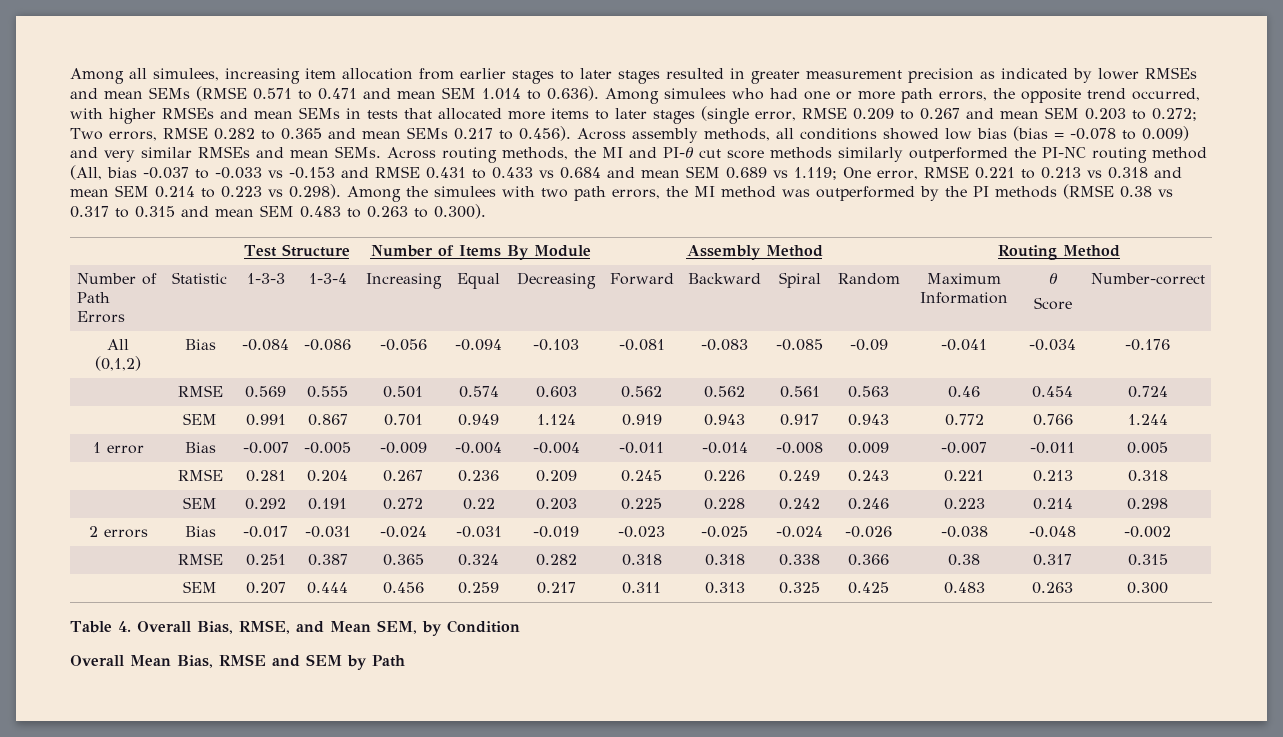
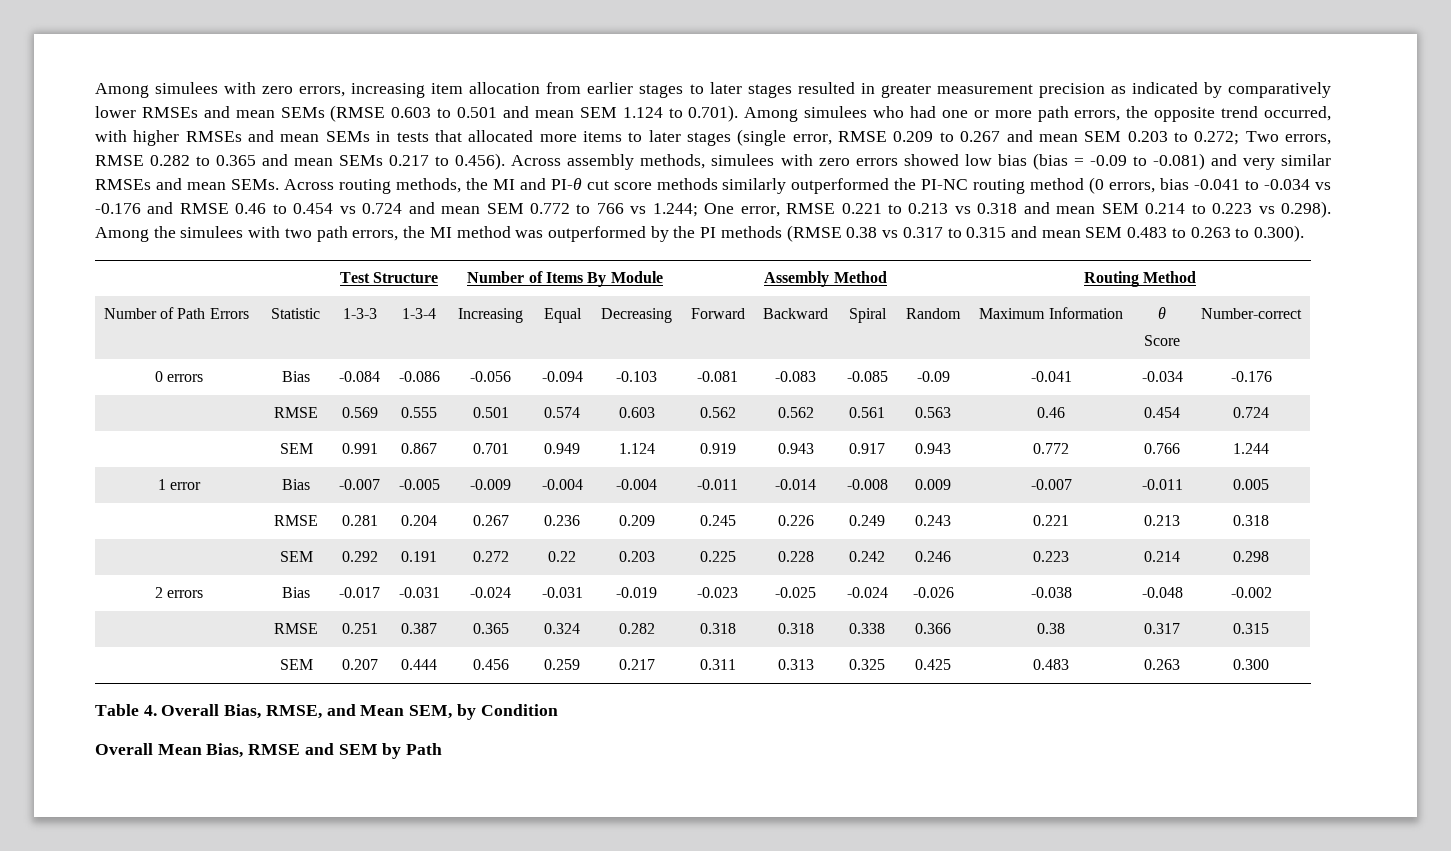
- Among all simulees, increasing item allocation from earlier stages to later stages resulted in greater measurement precision as indicated by lower RMSEs and mean SEMs (RMSE 0.571 to 0.471 and mean SEM 1.014 to 0.636). Among simulees who had one or more path errors, the opposite trend occurred, with higher RMSEs and mean SEMs in tests that allocated more items to later stages (single error, RMSE 0.209 to 0.267 and mean SEM 0.203 to 0.272;
+ Among simulees with zero errors, increasing item allocation from earlier stages to later stages resulted in greater measurement precision as indicated by comparatively lower RMSEs and mean SEMs (RMSE 0.603 to 0.501 and mean SEM 1.124 to 0.701). Among simulees who had one or more path errors, the opposite trend occurred, with higher RMSEs and mean SEMs in tests that allocated more items to later stages (single error, RMSE 0.209 to 0.267 and mean SEM 0.203 to 0.272;
- Two errors, RMSE 0.282 to 0.365 and mean SEMs 0.217 to 0.456). Across assembly methods, all conditions showed low bias (bias = -0.078 to 0.009) and very similar RMSEs and mean SEMs.
+ Two errors, RMSE 0.282 to 0.365 and mean SEMs 0.217 to 0.456). Across assembly methods, simulees with zero errors showed low bias (bias = -0.09 to -0.081) and very similar RMSEs and mean SEMs.
- Across routing methods, the MI and PI-θ cut score methods similarly outperformed the PI-NC routing method (All, bias -0.037 to -0.033 vs -0.153 and RMSE 0.431 to 0.433 vs 0.684 and mean SEM 0.689 vs 1.119;
+ Across routing methods, the MI and PI-θ cut score methods similarly outperformed the PI-NC routing method (0 errors, bias -0.041 to -0.034 vs -0.176 and RMSE 0.46 to 0.454 vs 0.724 and mean SEM 0.772 to 766 vs 1.244;
- All
- (0,1,2) | Bias | -0.084 | -0.086 | -0.056 | -0.094 | -0.103 | -0.081 | -0.083 | -0.085 | -0.09 | -0.041 | -0.034 | -0.176
+ 0 errors | Bias | -0.084 | -0.086 | -0.056 | -0.094 | -0.103 | -0.081 | -0.083 | -0.085 | -0.09 | -0.041 | -0.034 | -0.176

